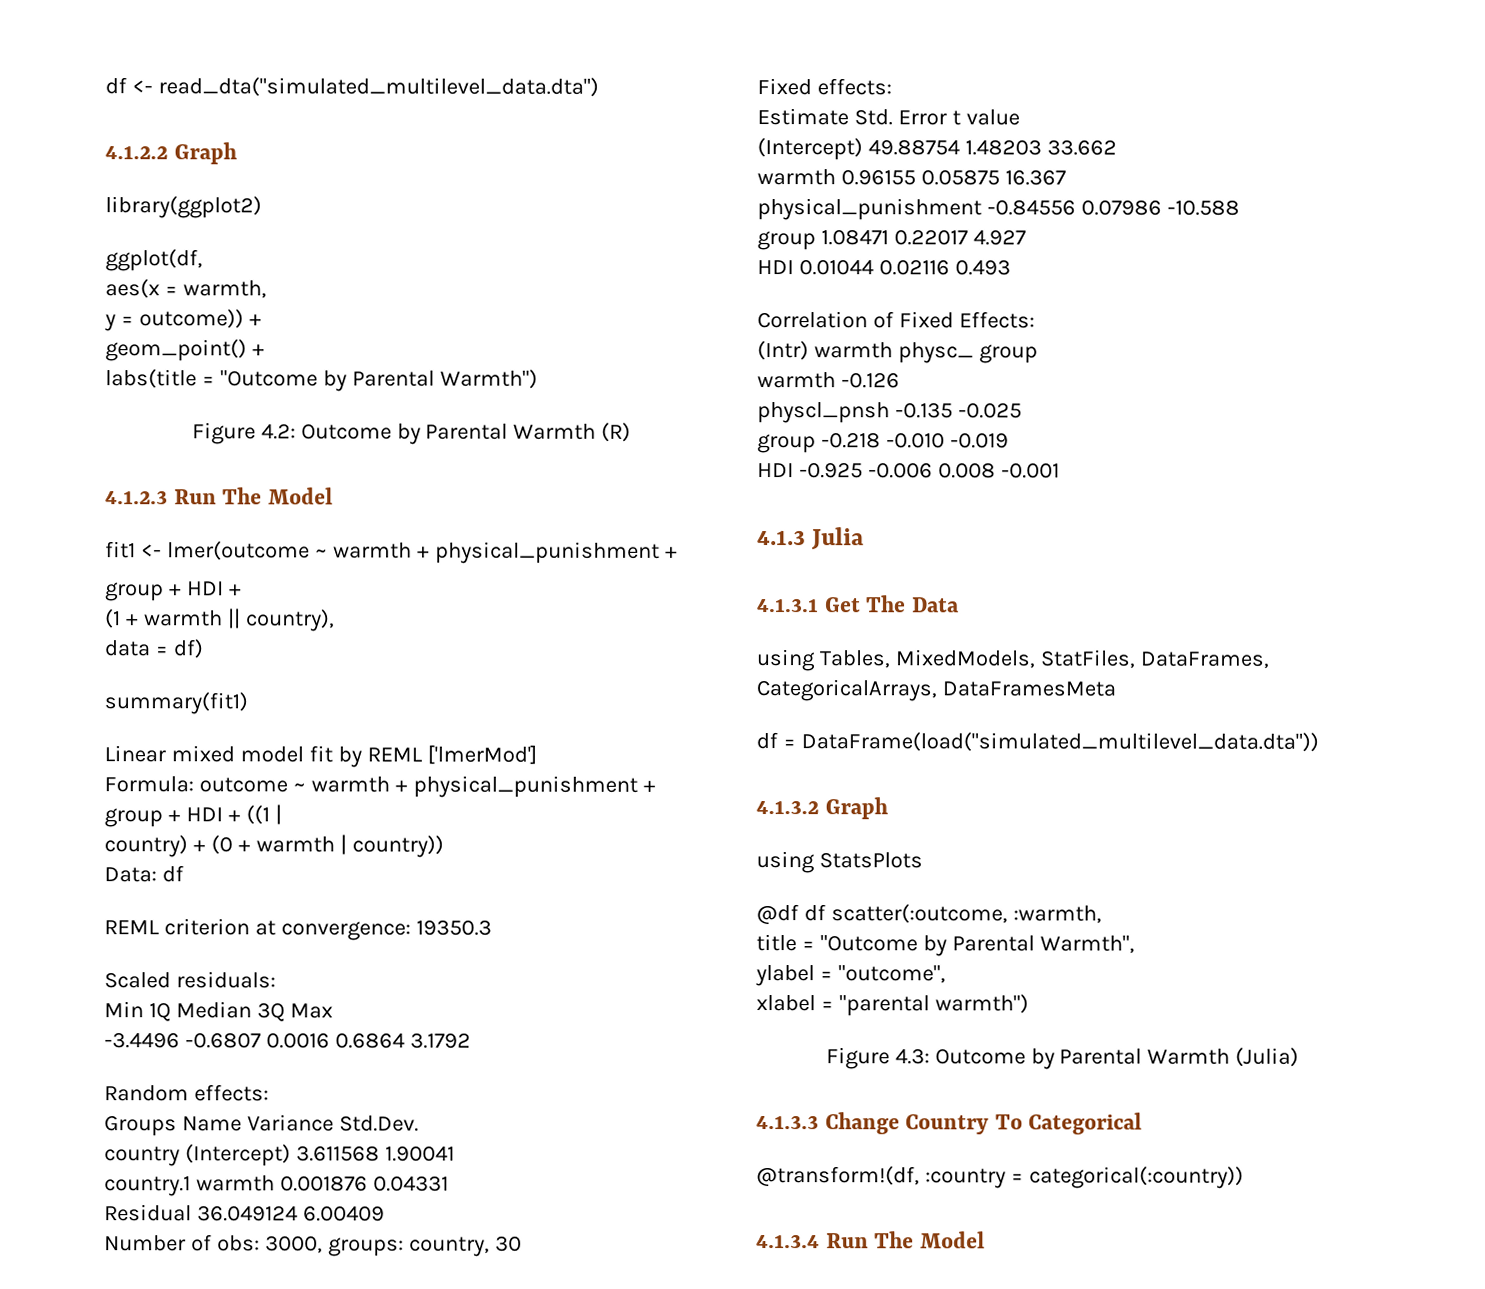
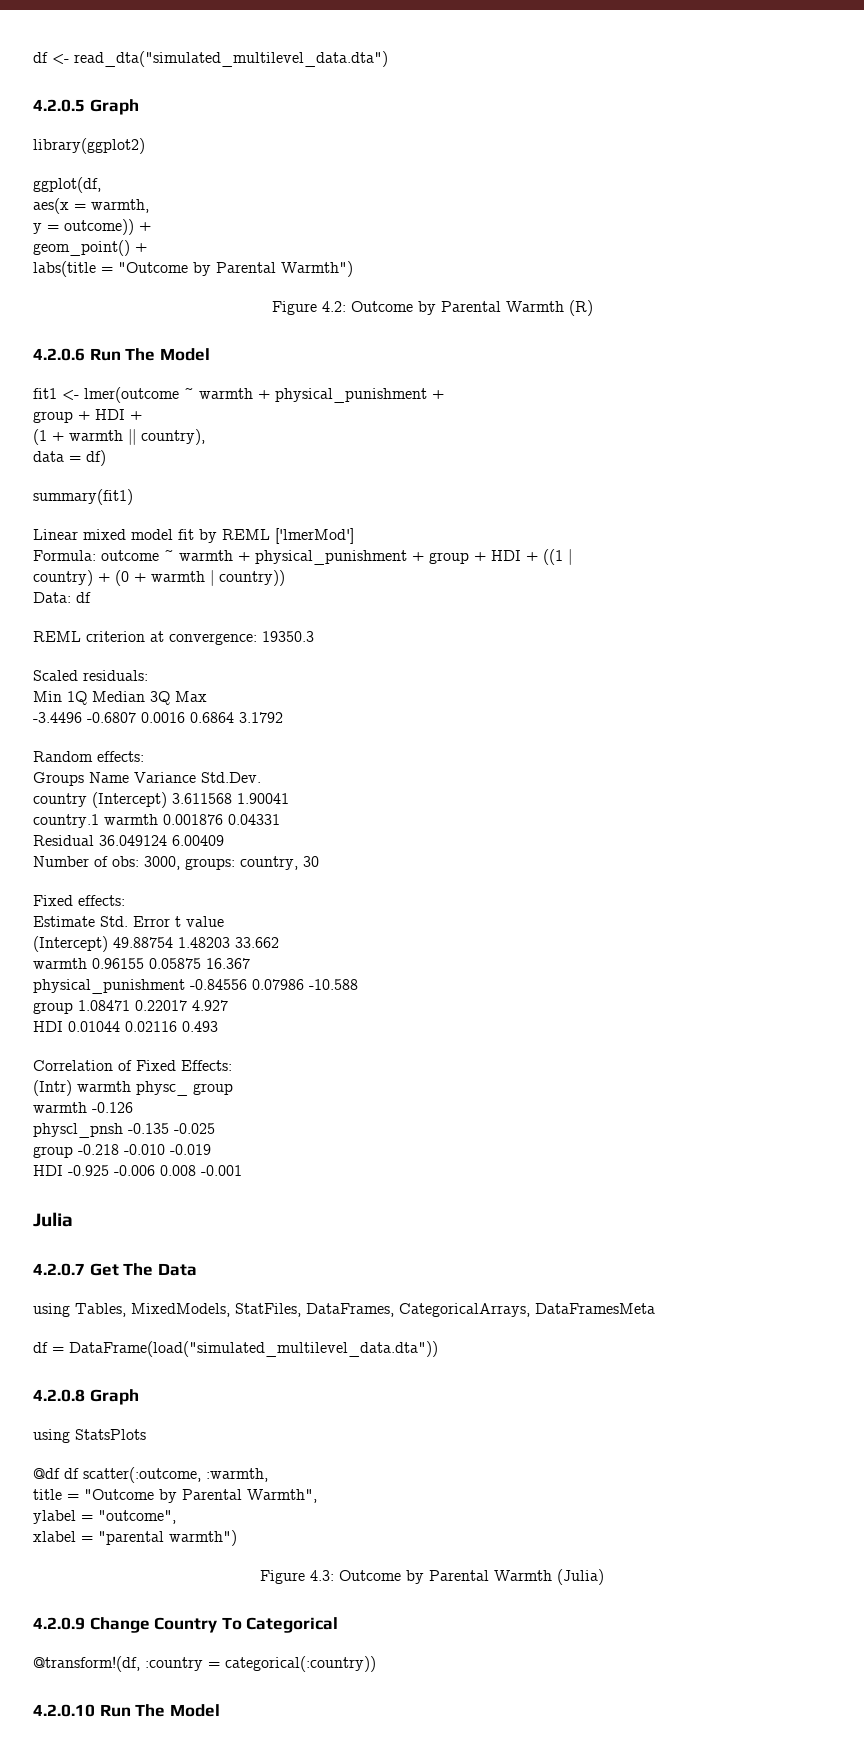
- 4.1.2.2 Graph
+ 4.2.0.5 Graph
- 4.1.2.3 Run The Model
+ 4.2.0.6 Run The Model
- 4.1.3 Julia
+ Julia
- 4.1.3.1 Get The Data
+ 4.2.0.7 Get The Data
- 4.1.3.2 Graph
+ 4.2.0.8 Graph
- 4.1.3.3 Change Country To Categorical
+ 4.2.0.9 Change Country To Categorical
- 4.1.3.4 Run The Model
+ 4.2.0.10 Run The Model

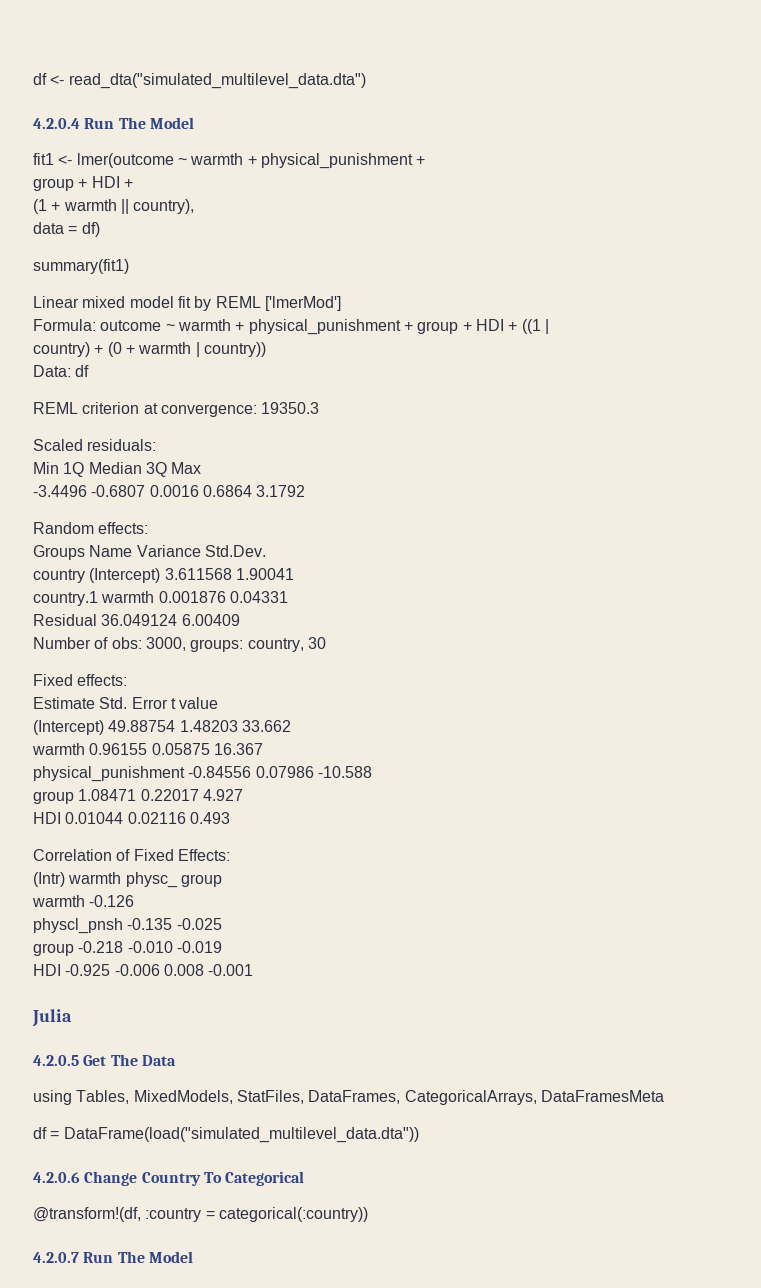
- 4.2.0.5 Graph
- library(ggplot2)
- ggplot(df,
- aes(x = warmth,
- y = outcome)) +
- geom_point() +
- labs(title = "Outcome by Parental Warmth")
- Figure 4.2: Outcome by Parental Warmth (R)
- 4.2.0.6 Run The Model
+ 4.2.0.4 Run The Model
- 4.2.0.7 Get The Data
+ 4.2.0.5 Get The Data
- 4.2.0.8 Graph
- using StatsPlots
- @df df scatter(:outcome, :warmth,
- title = "Outcome by Parental Warmth",
- ylabel = "outcome",
- xlabel = "parental warmth")
- Figure 4.3: Outcome by Parental Warmth (Julia)
- 4.2.0.9 Change Country To Categorical
+ 4.2.0.6 Change Country To Categorical
- 4.2.0.10 Run The Model
+ 4.2.0.7 Run The Model

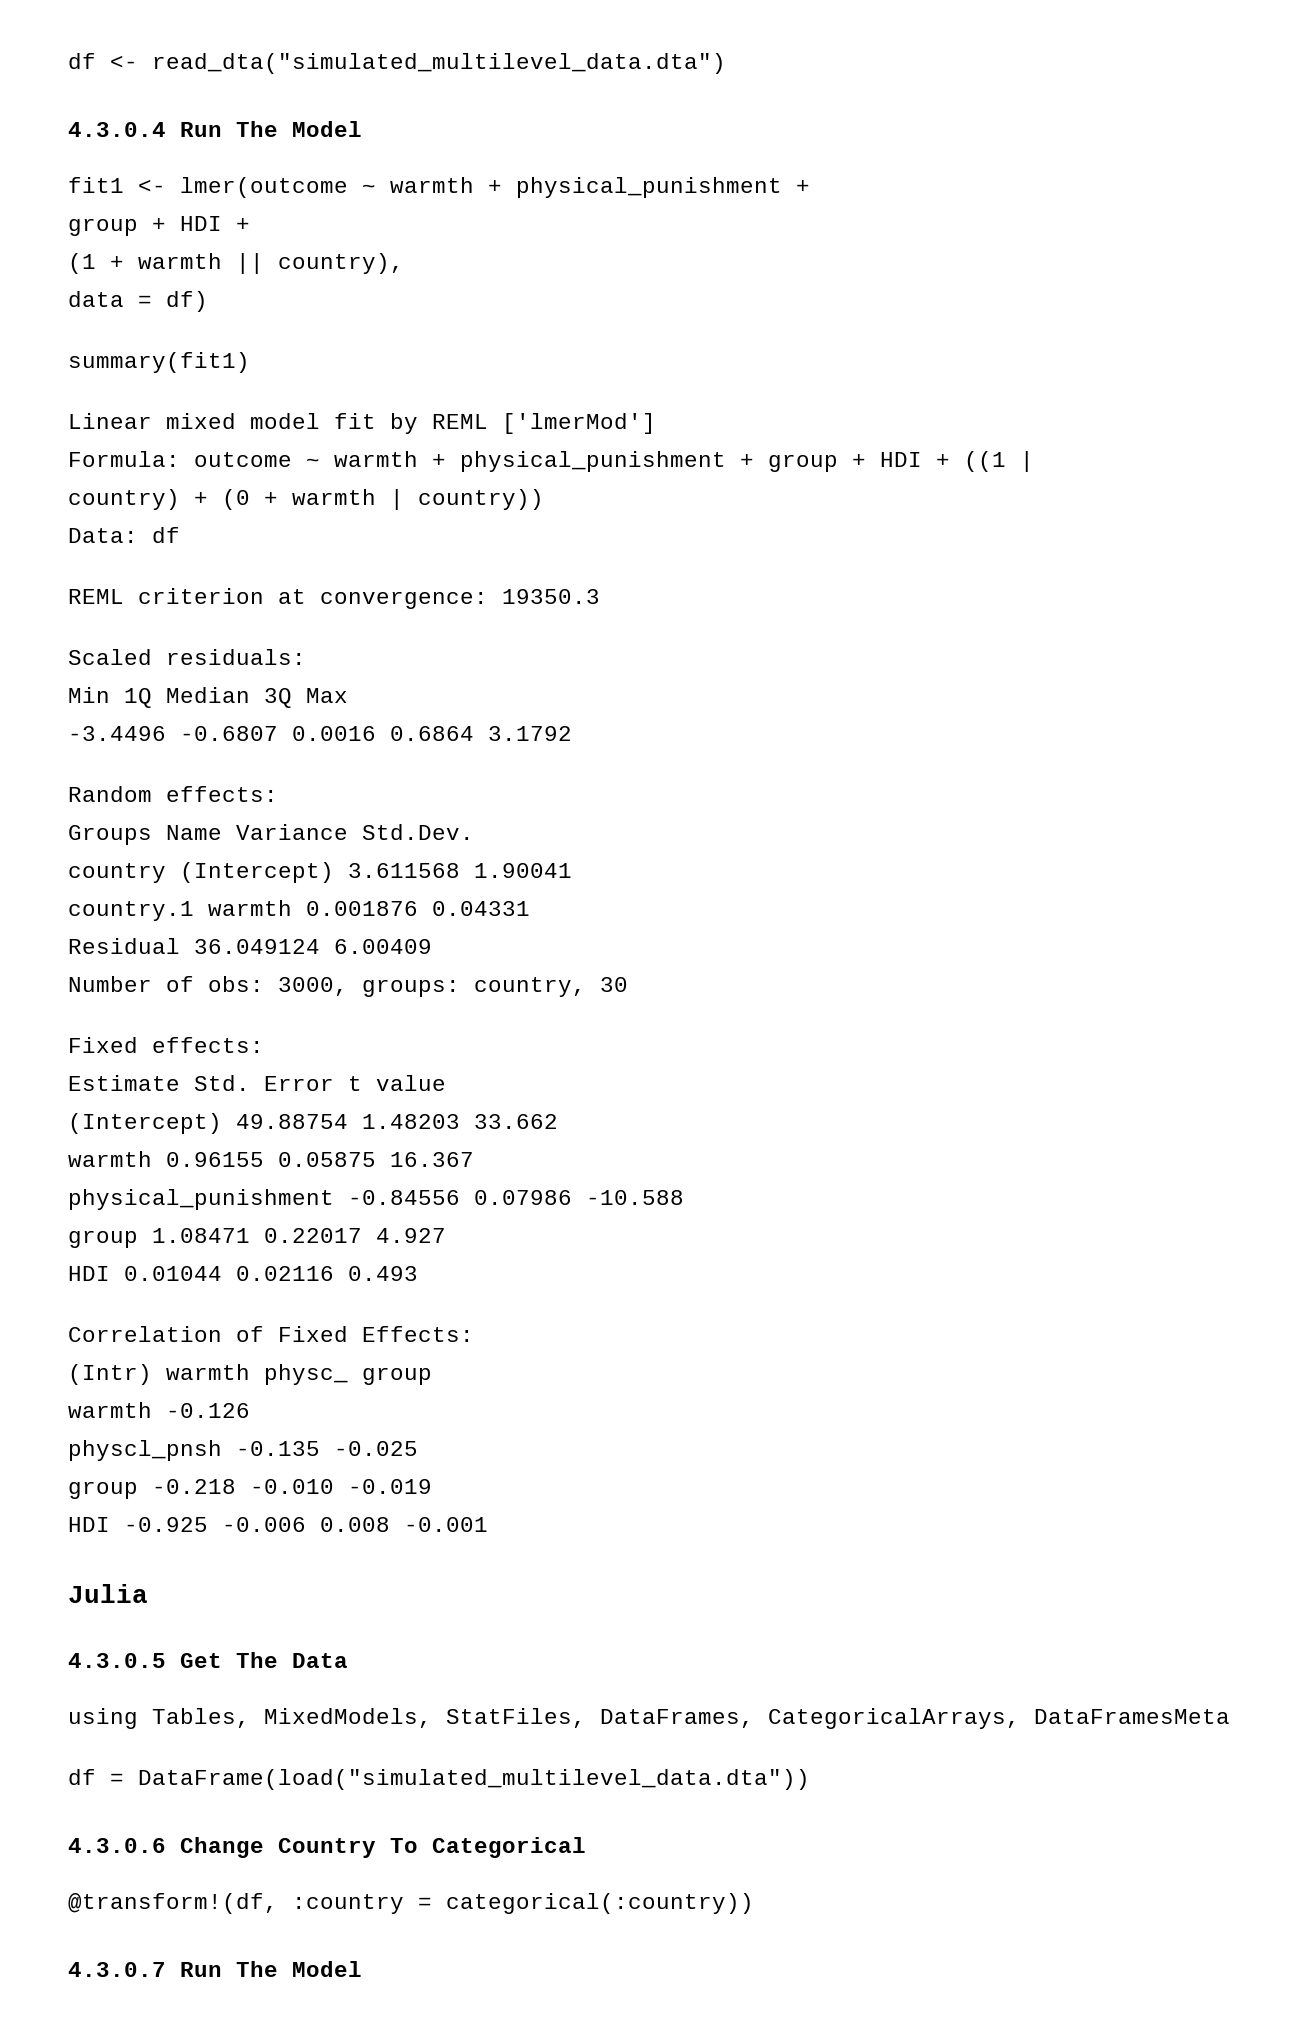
- 4.2.0.4 Run The Model
+ 4.3.0.4 Run The Model
- 4.2.0.5 Get The Data
+ 4.3.0.5 Get The Data
- 4.2.0.6 Change Country To Categorical
+ 4.3.0.6 Change Country To Categorical
- 4.2.0.7 Run The Model
+ 4.3.0.7 Run The Model

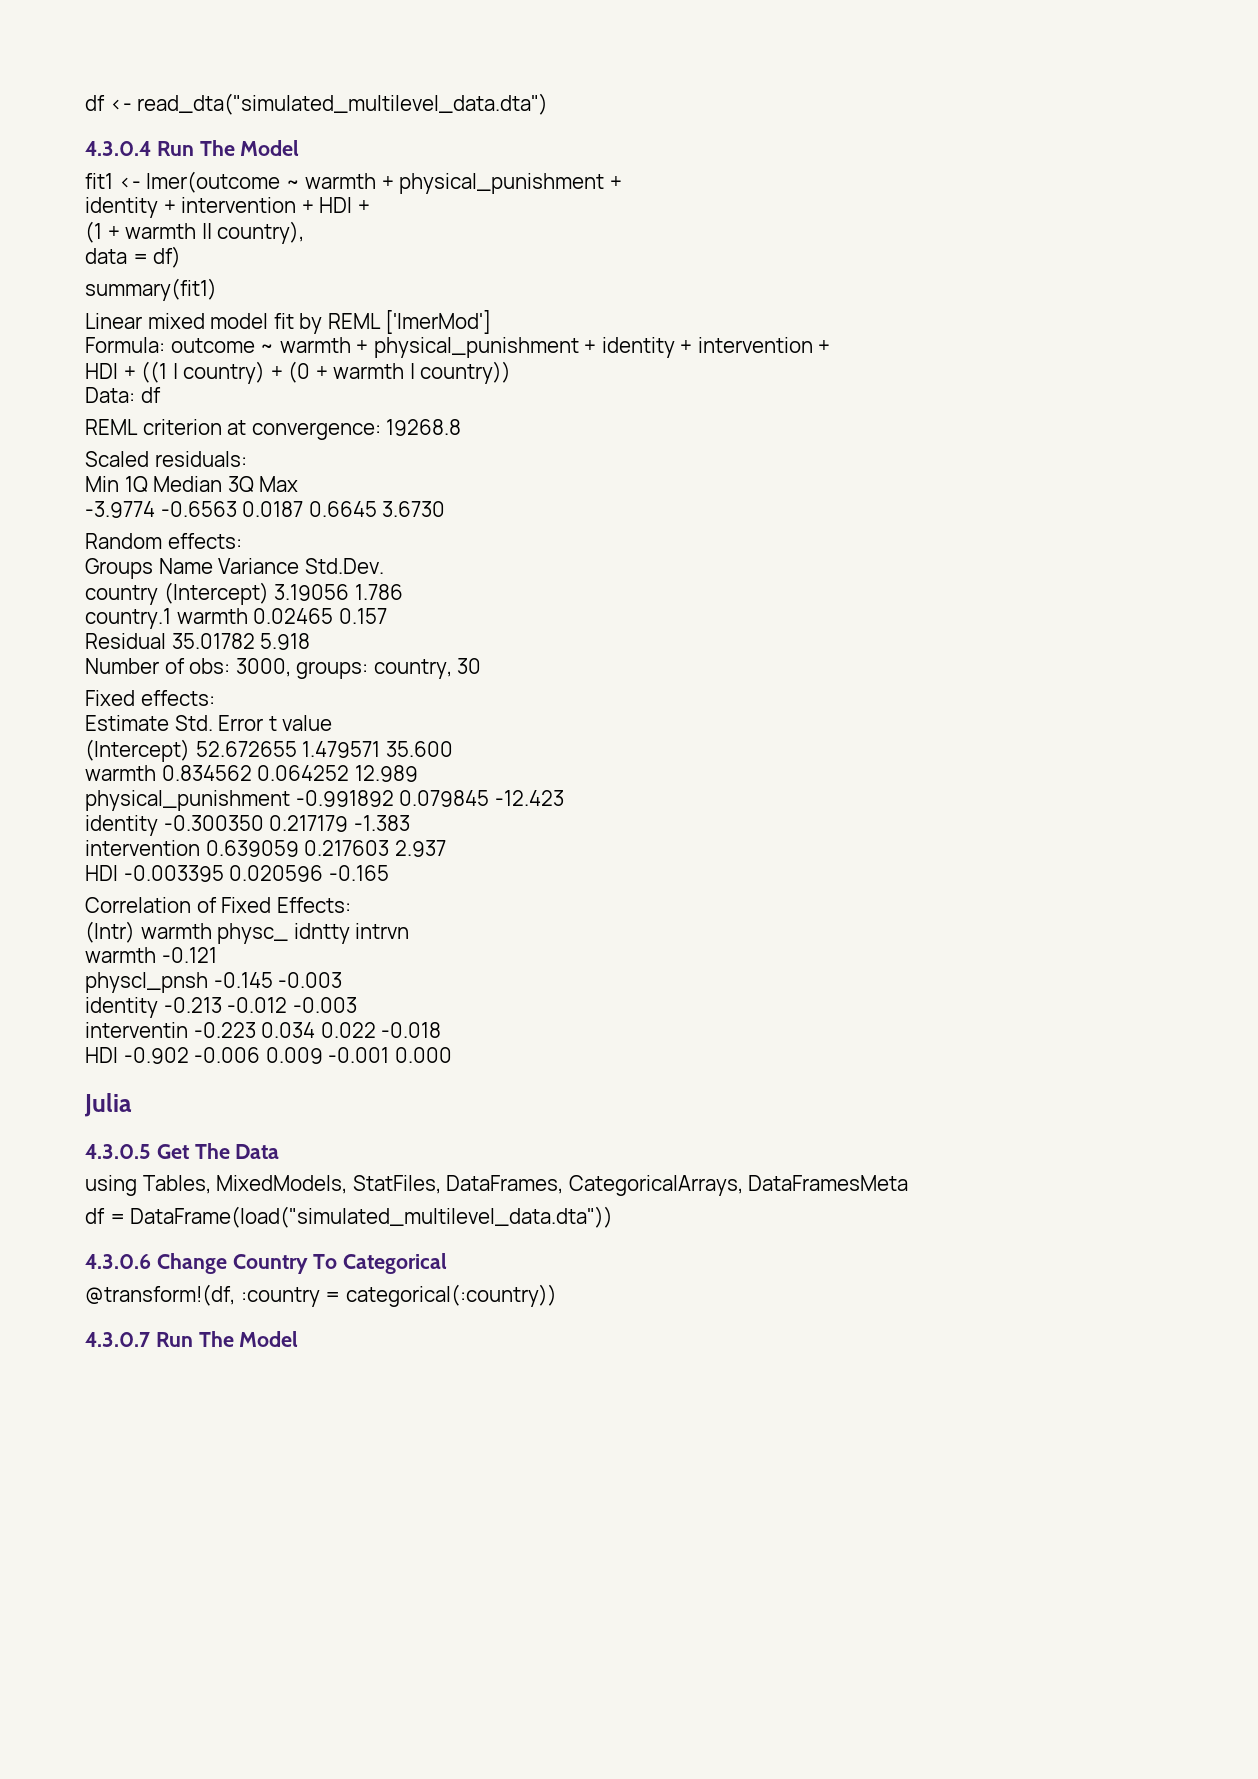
  fit1 <- lmer(outcome ~ warmth + physical_punishment +
- group + HDI +
+ identity + intervention + HDI +
- Formula: outcome ~ warmth + physical_punishment + group + HDI + ((1 |
- country) + (0 + warmth | country))
+ Formula: outcome ~ warmth + physical_punishment + identity + intervention +
+ HDI + ((1 | country) + (0 + warmth | country))
- REML criterion at convergence: 19350.3
+ REML criterion at convergence: 19268.8
- -3.4496 -0.6807 0.0016 0.6864 3.1792
+ -3.9774 -0.6563 0.0187 0.6645 3.6730
- country (Intercept) 3.611568 1.90041
+ country (Intercept) 3.19056 1.786
- country.1 warmth 0.001876 0.04331
+ country.1 warmth 0.02465 0.157
- Residual 36.049124 6.00409
+ Residual 35.01782 5.918
- (Intercept) 49.88754 1.48203 33.662
- warmth 0.96155 0.05875 16.367
- physical_punishment -0.84556 0.07986 -10.588
- group 1.08471 0.22017 4.927
- HDI 0.01044 0.02116 0.493
+ (Intercept) 52.672655 1.479571 35.600
+ warmth 0.834562 0.064252 12.989
+ physical_punishment -0.991892 0.079845 -12.423
+ identity -0.300350 0.217179 -1.383
+ intervention 0.639059 0.217603 2.937
+ HDI -0.003395 0.020596 -0.165
- (Intr) warmth physc_ group
- warmth -0.126
+ (Intr) warmth physc_ idntty intrvn
+ warmth -0.121
- physcl_pnsh -0.135 -0.025
- group -0.218 -0.010 -0.019
- HDI -0.925 -0.006 0.008 -0.001
+ physcl_pnsh -0.145 -0.003
+ identity -0.213 -0.012 -0.003
+ interventin -0.223 0.034 0.022 -0.018
+ HDI -0.902 -0.006 0.009 -0.001 0.000

